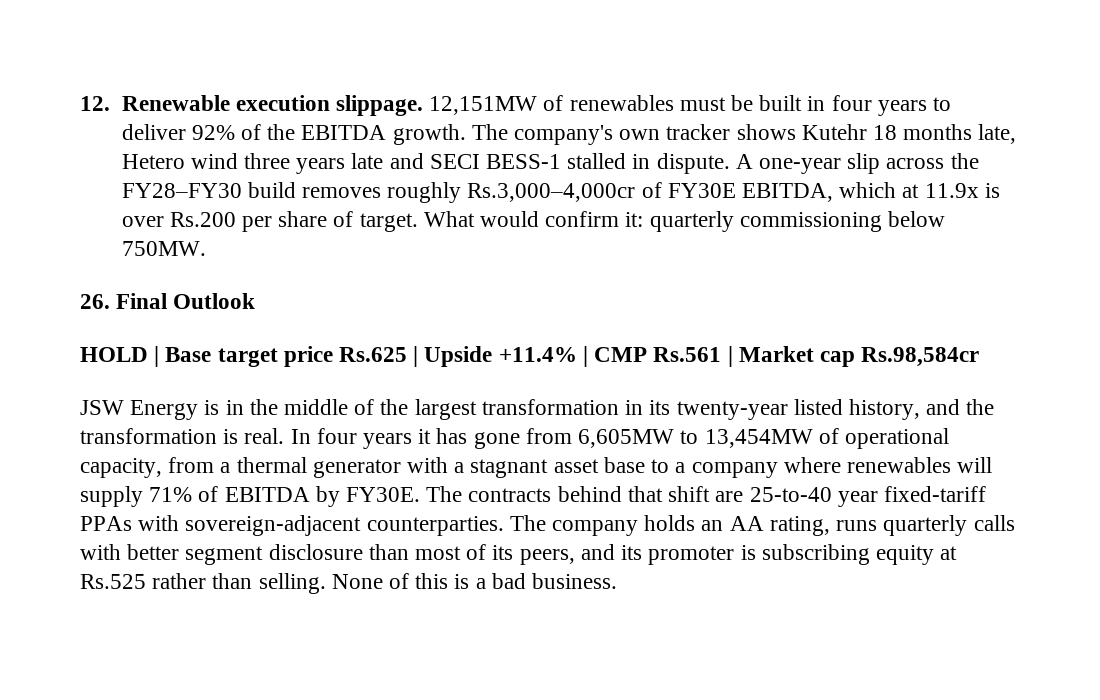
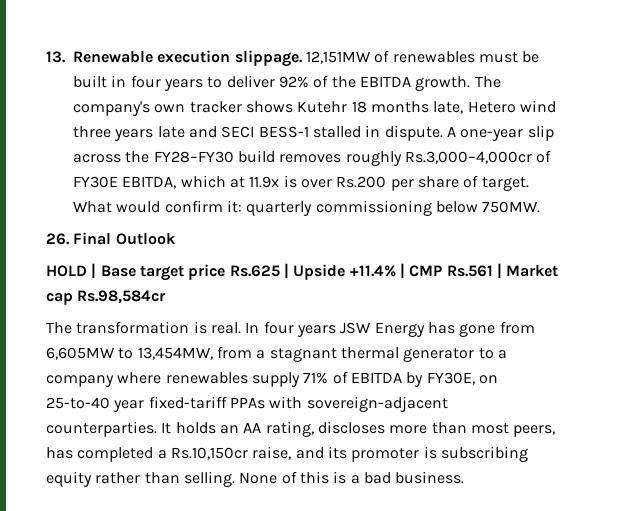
- 12. Renewable execution slippage.
+ 13. Renewable execution slippage.
- JSW Energy is in the middle of the largest transformation in its twenty-year listed history, and the transformation is real.
+ The transformation is real.
- In four years it has gone from 6,605MW to 13,454MW of operational capacity, from a thermal generator with a stagnant asset base to a company where renewables will supply 71% of EBITDA by FY30E. The contracts behind that shift are 25-to-40 year fixed-tariff PPAs with sovereign-adjacent counterparties.
+ In four years JSW Energy has gone from 6,605MW to 13,454MW, from a stagnant thermal generator to a company where renewables supply 71% of EBITDA by FY30E, on 25-to-40 year fixed-tariff PPAs with sovereign-adjacent counterparties.
- The company holds an AA rating, runs quarterly calls with better segment disclosure than most of its peers, and its promoter is subscribing equity at Rs.525 rather than selling.
+ It holds an AA rating, discloses more than most peers, has completed a Rs.10,150cr raise, and its promoter is subscribing equity rather than selling.

